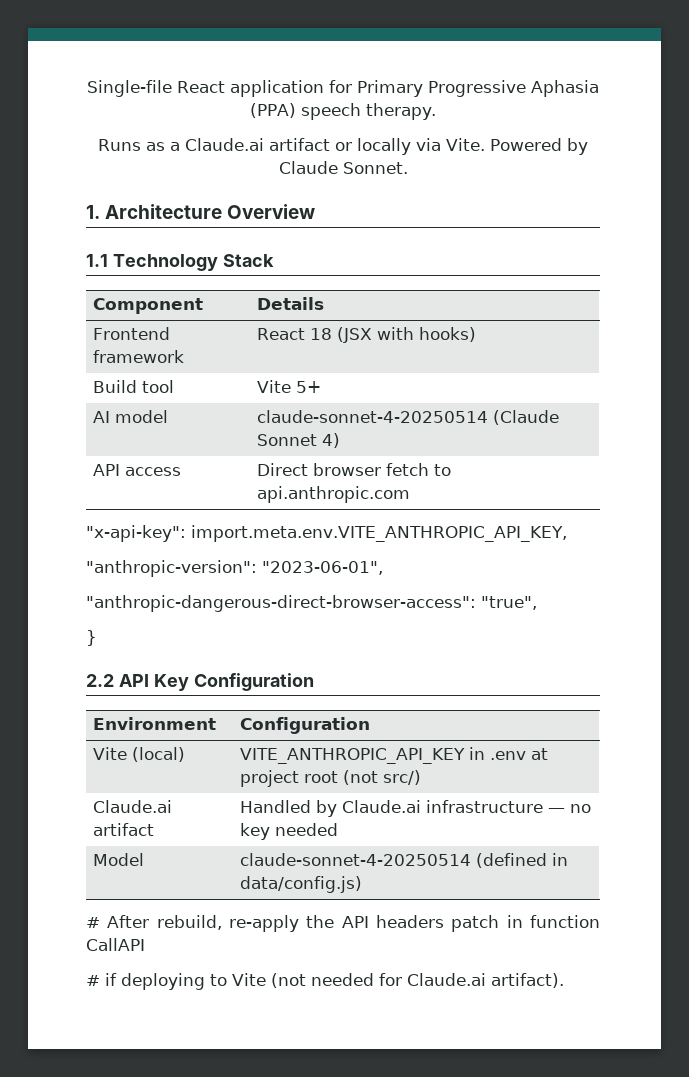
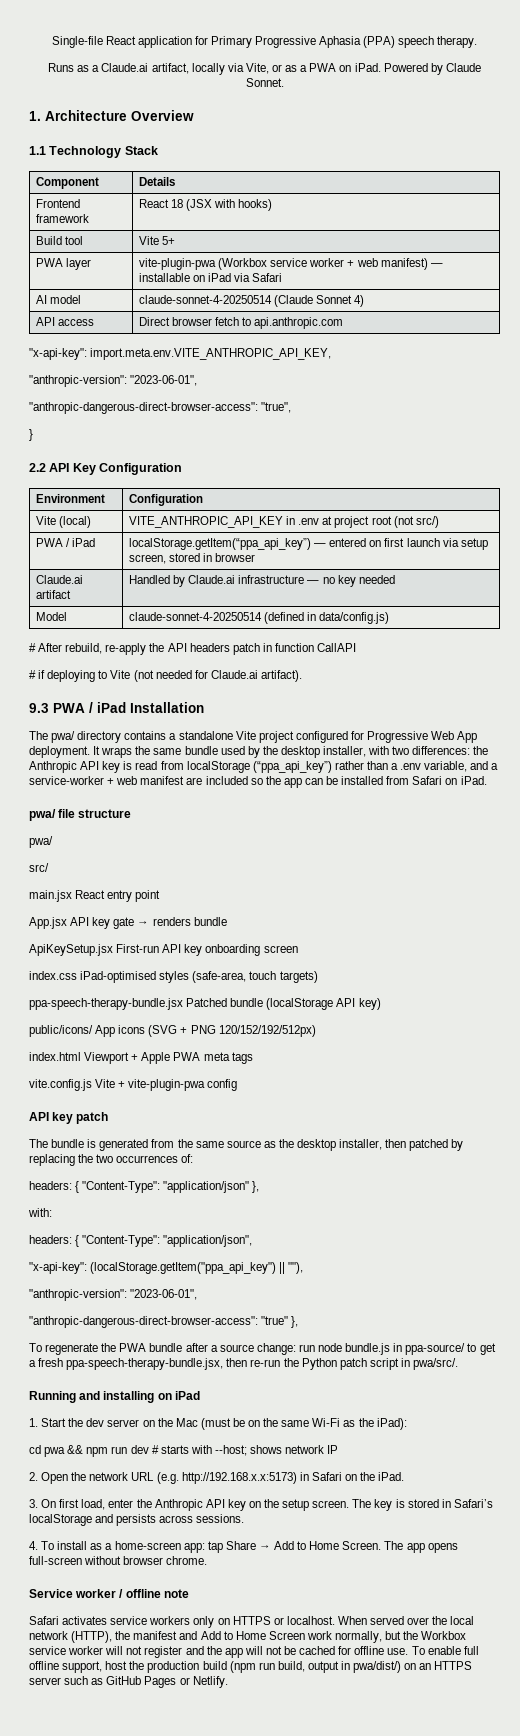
- Runs as a Claude.ai artifact or locally via Vite.
+ Runs as a Claude.ai artifact, locally via Vite, or as a PWA on iPad.
+ PWA layer | vite-plugin-pwa (Workbox service worker + web manifest) — installable on iPad via Safari
+ PWA / iPad | localStorage.getItem(“ppa_api_key”) — entered on first launch via setup screen, stored in browser
+ 9.3 PWA / iPad Installation
+ The pwa/ directory contains a standalone Vite project configured for Progressive Web App deployment. It wraps the same bundle used by the desktop installer, with two differences: the Anthropic API key is read from localStorage (“ppa_api_key”) rather than a .env variable, and a service-worker + web manifest are included so the app can be installed from Safari on iPad.
+ pwa/ file structure
+ pwa/
+ src/
+ main.jsx React entry point
+ App.jsx API key gate → renders bundle
+ ApiKeySetup.jsx First-run API key onboarding screen
+ index.css iPad-optimised styles (safe-area, touch targets)
+ ppa-speech-therapy-bundle.jsx Patched bundle (localStorage API key)
+ public/icons/ App icons (SVG + PNG 120/152/192/512px)
+ index.html Viewport + Apple PWA meta tags
+ vite.config.js Vite + vite-plugin-pwa config
+ API key patch
+ The bundle is generated from the same source as the desktop installer, then patched by replacing the two occurrences of:
+ headers: { "Content-Type": "application/json" },
+ with:
+ headers: { "Content-Type": "application/json",
+ "x-api-key": (localStorage.getItem("ppa_api_key") || ""),
+ "anthropic-version": "2023-06-01",
+ "anthropic-dangerous-direct-browser-access": "true" },
+ To regenerate the PWA bundle after a source change: run node bundle.js in ppa-source/ to get a fresh ppa-speech-therapy-bundle.jsx, then re-run the Python patch script in pwa/src/.
+ Running and installing on iPad
+ 1. Start the dev server on the Mac (must be on the same Wi-Fi as the iPad):
+ cd pwa && npm run dev # starts with --host; shows network IP
+ 2. Open the network URL (e.g. http://192.168.x.x:5173) in Safari on the iPad.
+ 3. On first load, enter the Anthropic API key on the setup screen. The key is stored in Safari’s localStorage and persists across sessions.
+ 4. To install as a home-screen app: tap Share → Add to Home Screen. The app opens full-screen without browser chrome.
+ Service worker / offline note
+ Safari activates service workers only on HTTPS or localhost. When served over the local network (HTTP), the manifest and Add to Home Screen work normally, but the Workbox service worker will not register and the app will not be cached for offline use. To enable full offline support, host the production build (npm run build, output in pwa/dist/) on an HTTPS server such as GitHub Pages or Netlify.

